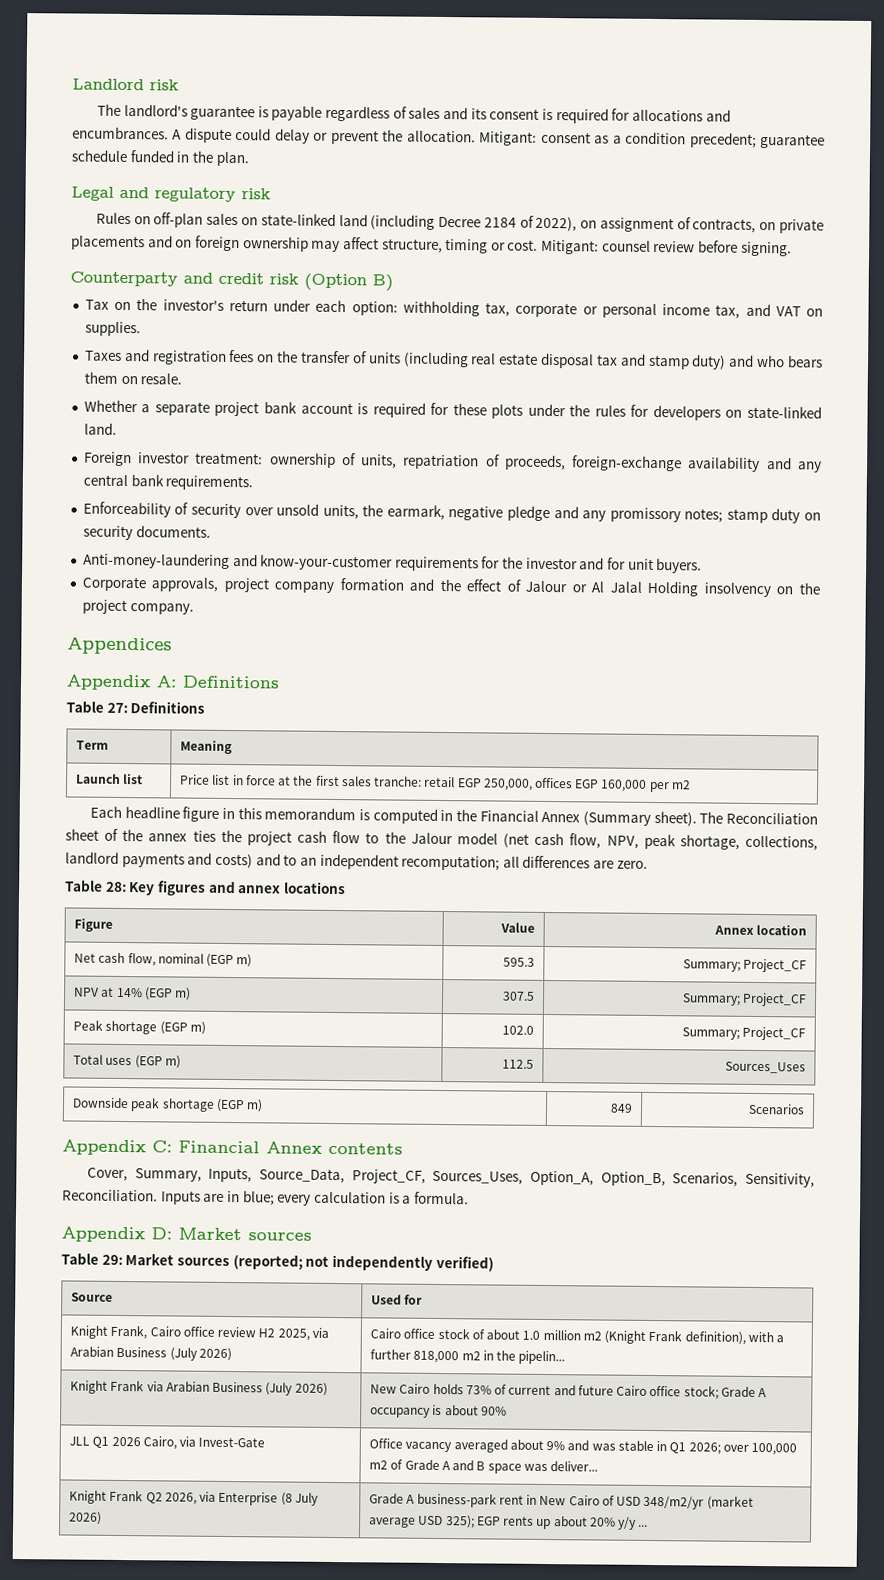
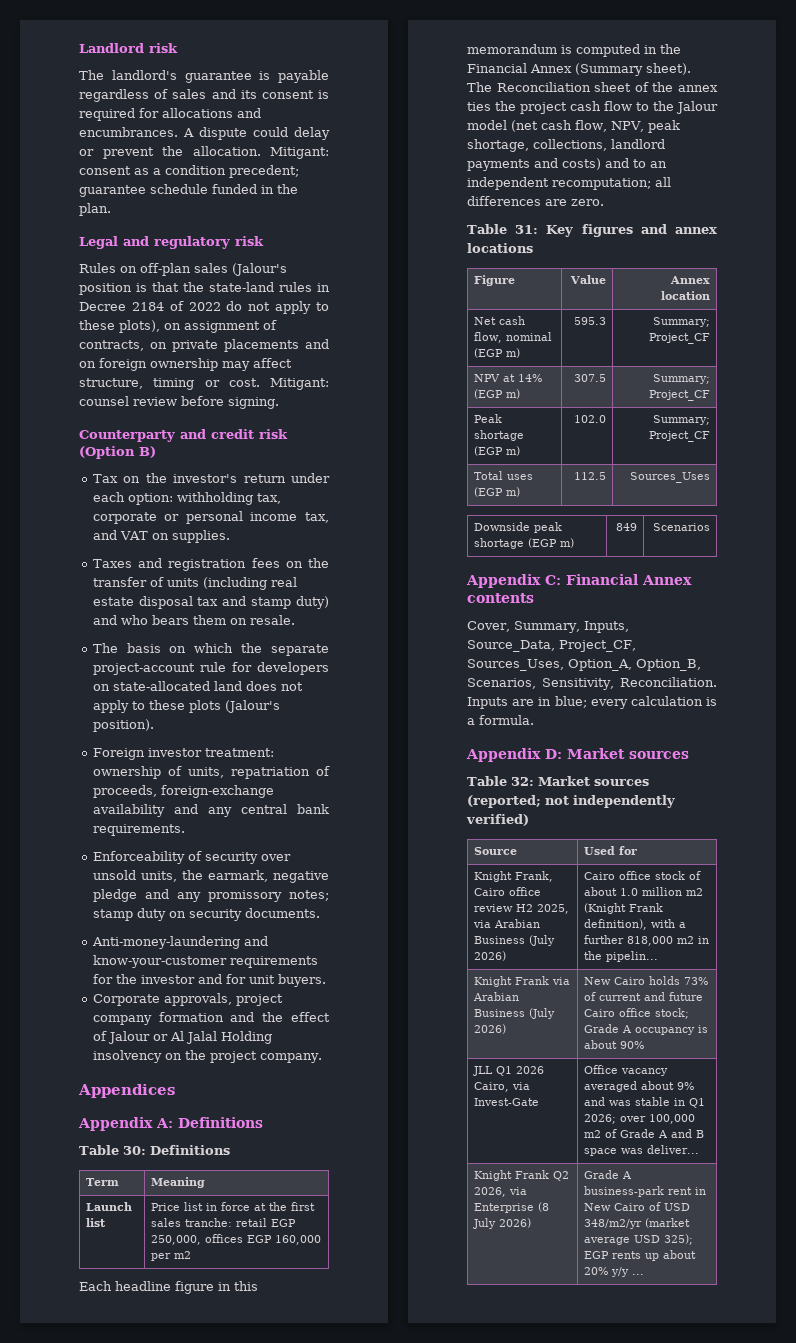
- Rules on off-plan sales on state-linked land (including Decree 2184 of 2022), on assignment of contracts, on private placements and on foreign ownership may affect structure, timing or cost.
+ Rules on off-plan sales (Jalour's position is that the state-land rules in Decree 2184 of 2022 do not apply to these plots), on assignment of contracts, on private placements and on foreign ownership may affect structure, timing or cost.
- Whether a separate project bank account is required for these plots under the rules for developers on state-linked land.
+ The basis on which the separate project-account rule for developers on state-allocated land does not apply to these plots (Jalour's position).
- Table 27: Definitions
+ Table 30: Definitions
- Table 28: Key figures and annex locations
+ Table 31: Key figures and annex locations
- Table 29: Market sources (reported; not independently verified)
+ Table 32: Market sources (reported; not independently verified)

